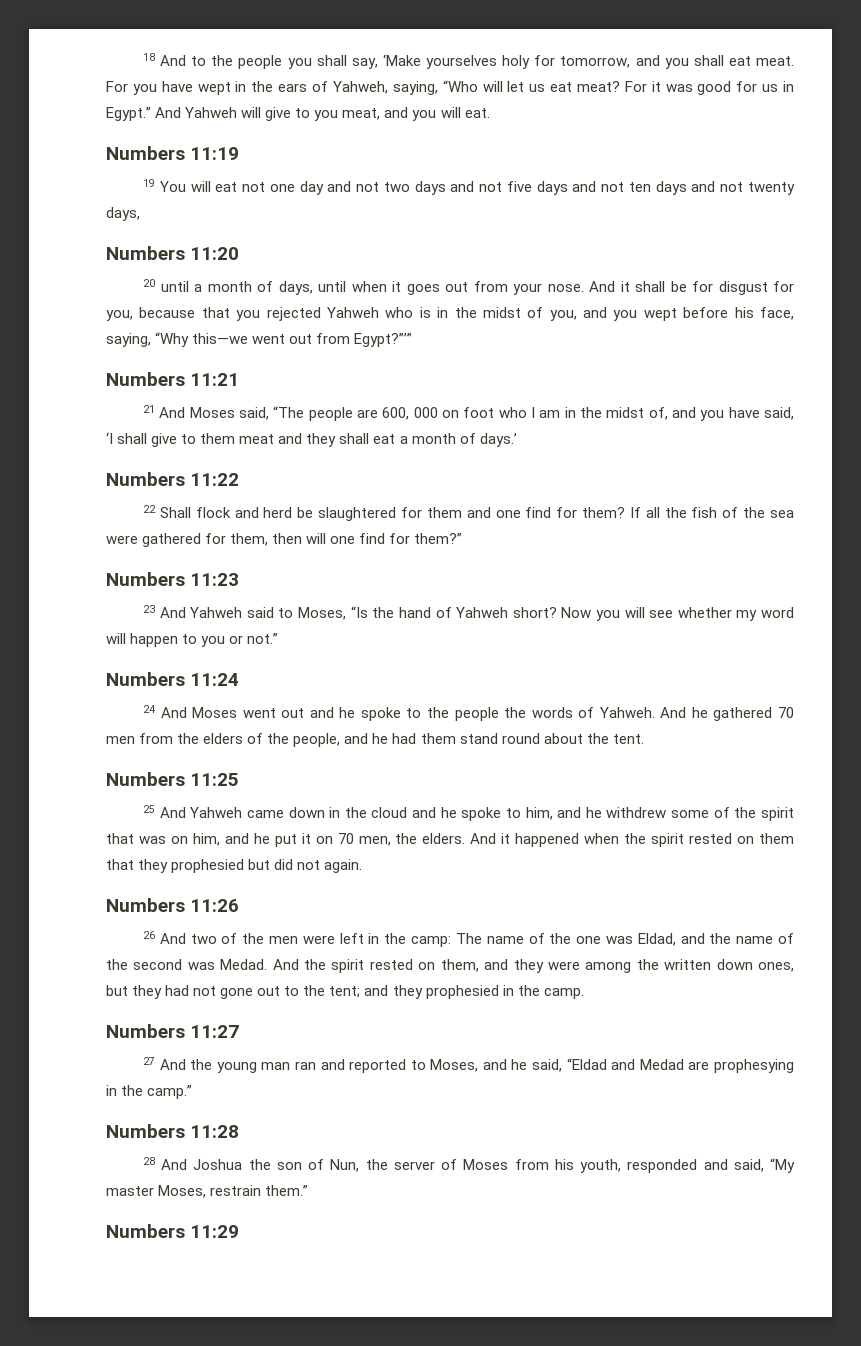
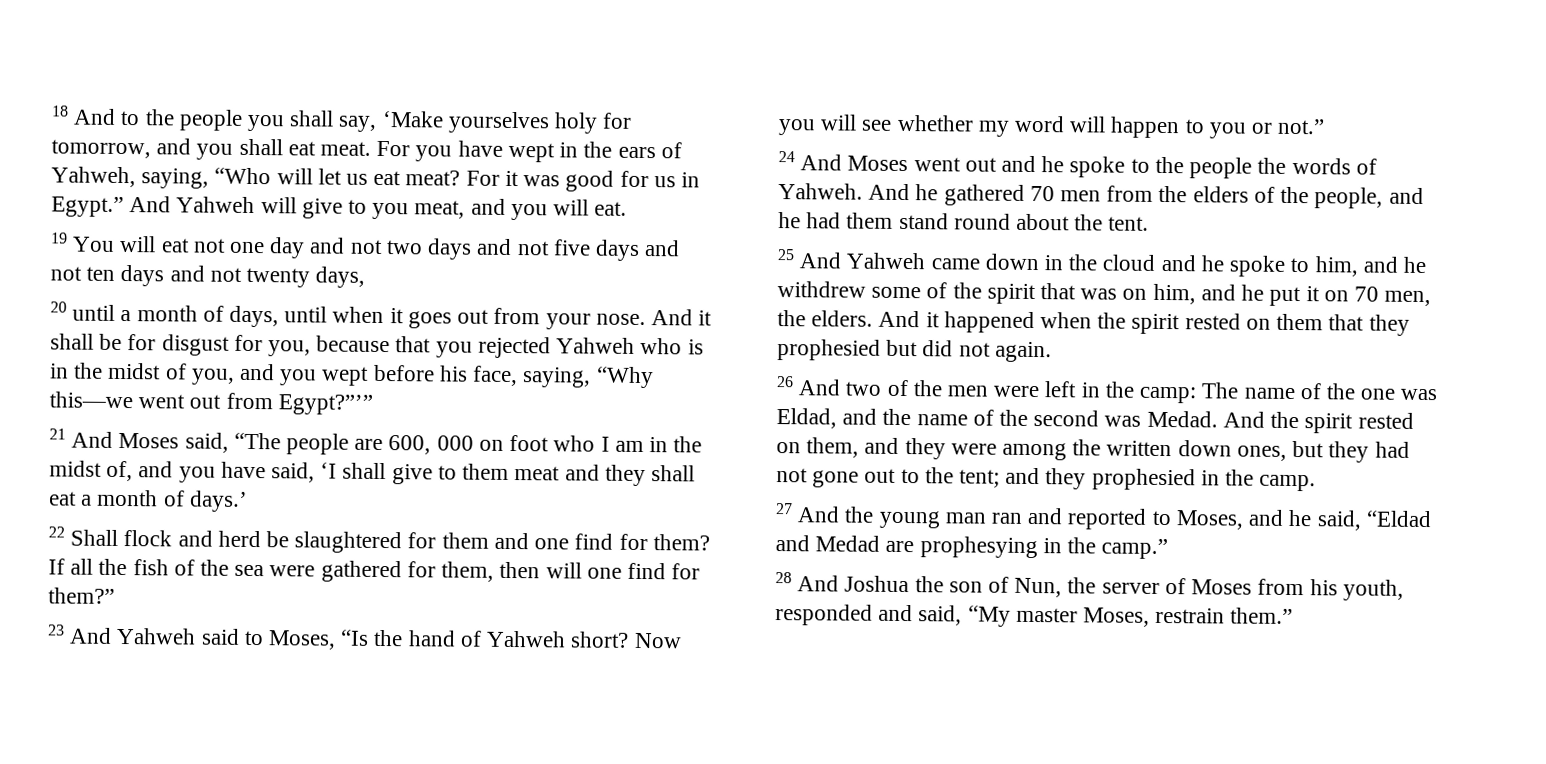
- Numbers 11:19
- Numbers 11:20
- Numbers 11:21
- Numbers 11:22
- Numbers 11:23
- Numbers 11:24
- Numbers 11:25
- Numbers 11:26
- Numbers 11:27
- Numbers 11:28
- Numbers 11:29

